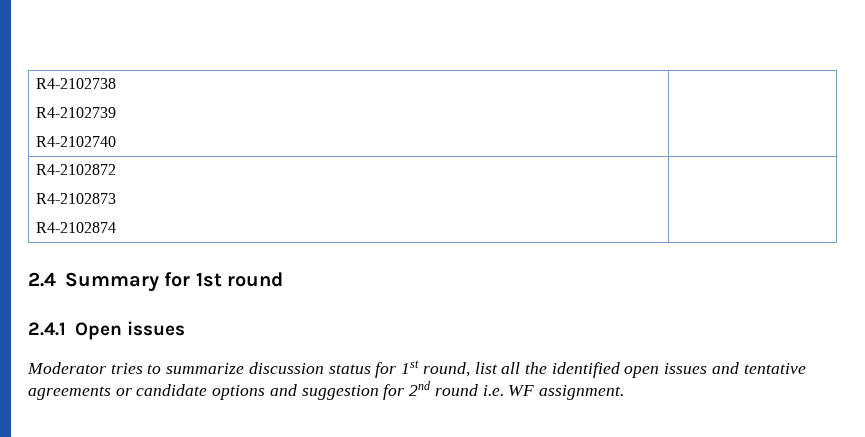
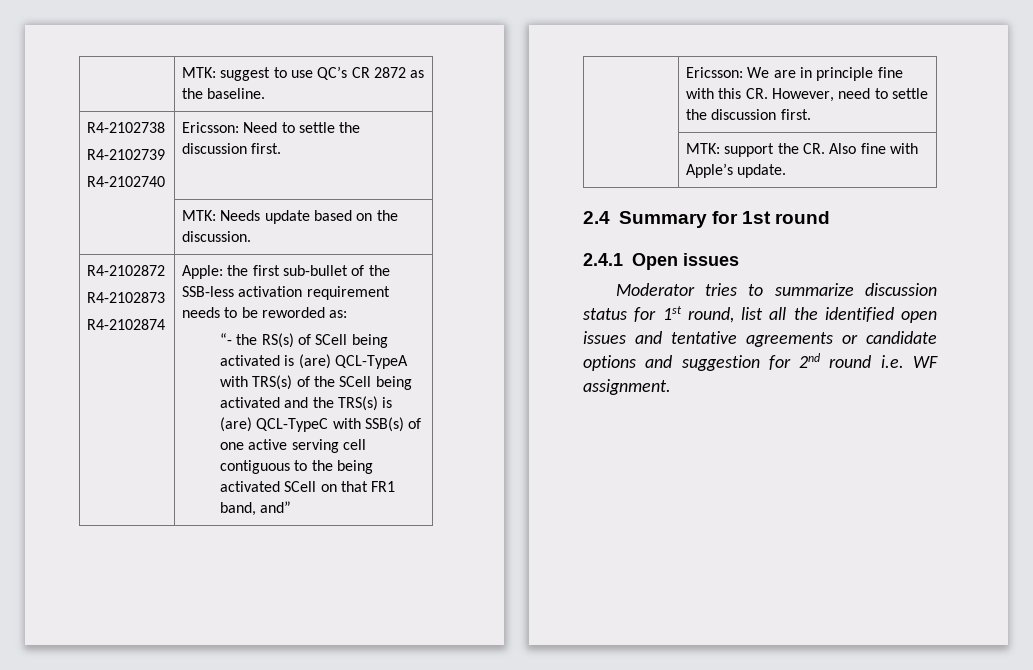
+ | MTK: suggest to use QC’s CR 2872 as the baseline.
  R4-2102738
  R4-2102739
- R4-2102740 |
+ R4-2102740 | Ericsson: Need to settle the discussion first.
+ | MTK: Needs update based on the discussion.
  R4-2102872
  R4-2102873
- R4-2102874 |
+ R4-2102874 | Apple: the first sub-bullet of the SSB-less activation requirement needs to be reworded as:
+ “- the RS(s) of SCell being activated is (are) QCL-TypeA with TRS(s) of the SCell being activated and the TRS(s) is (are) QCL-TypeC with SSB(s) of one active serving cell contiguous to the being activated SCell on that FR1 band, and”
+ | Ericsson: We are in principle fine with this CR. However, need to settle the discussion first.
+ | MTK: support the CR. Also fine with Apple’s update.

